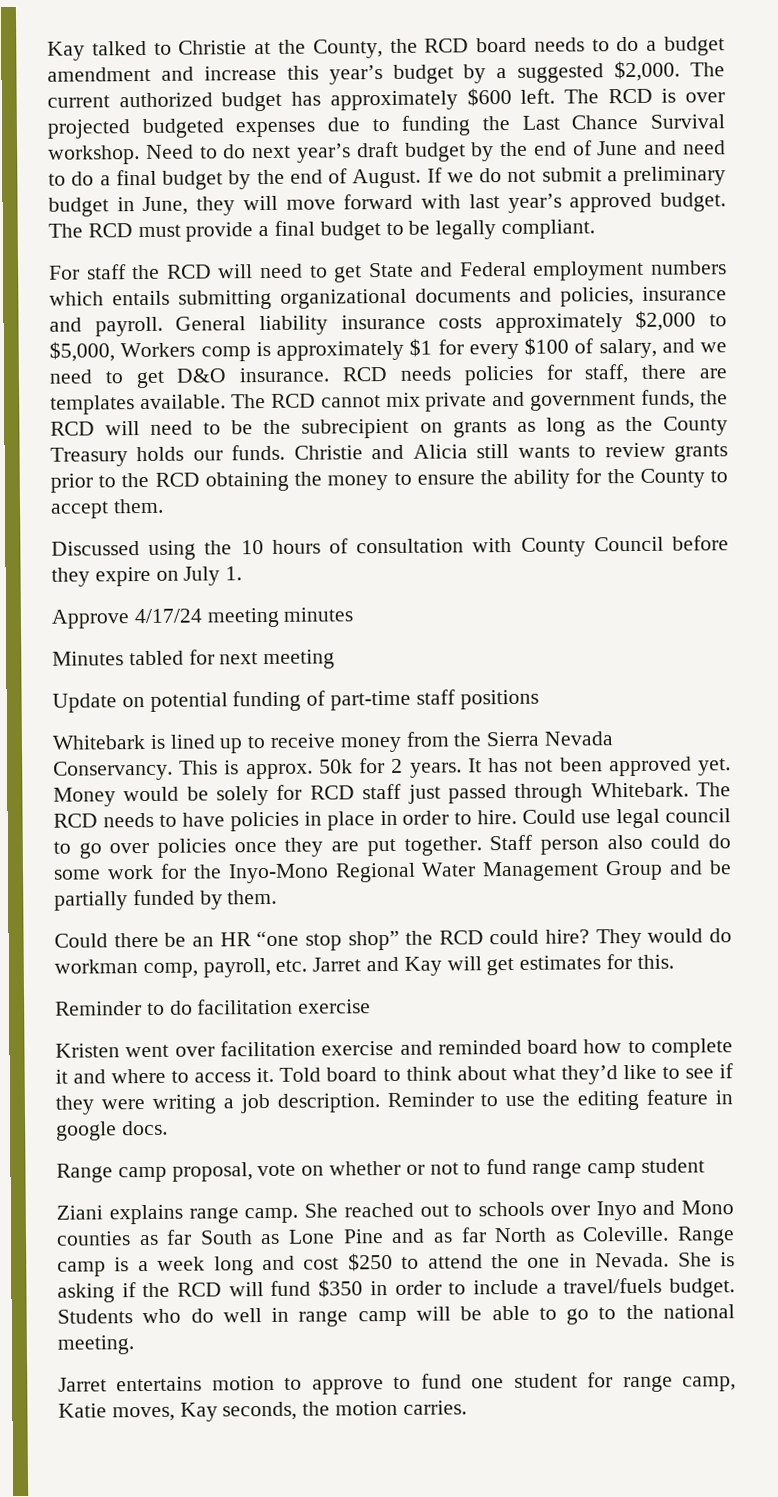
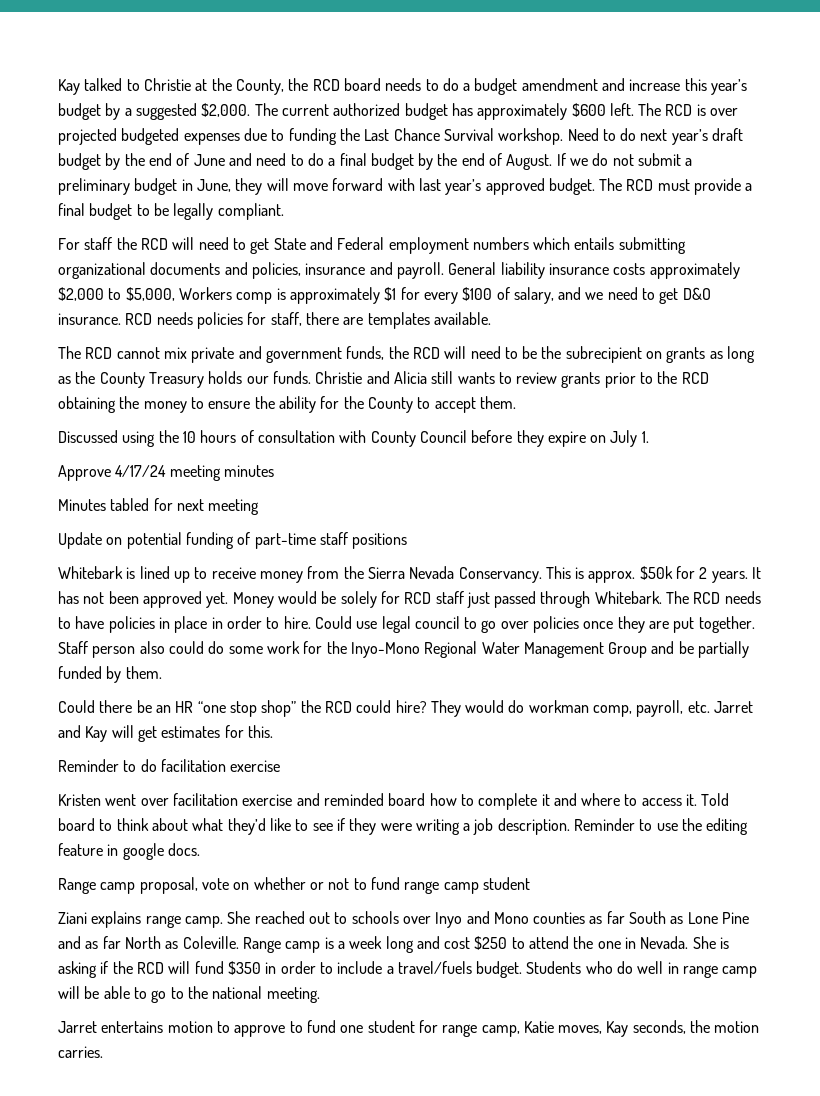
- RCD needs policies for staff, there are templates available. The RCD cannot mix private and government funds, the RCD will need to be the subrecipient on grants as long as the County Treasury holds our funds.
+ RCD needs policies for staff, there are templates available.
+ The RCD cannot mix private and government funds, the RCD will need to be the subrecipient on grants as long as the County Treasury holds our funds.
- This is approx. 50k for 2 years.
+ This is approx. $50k for 2 years.

